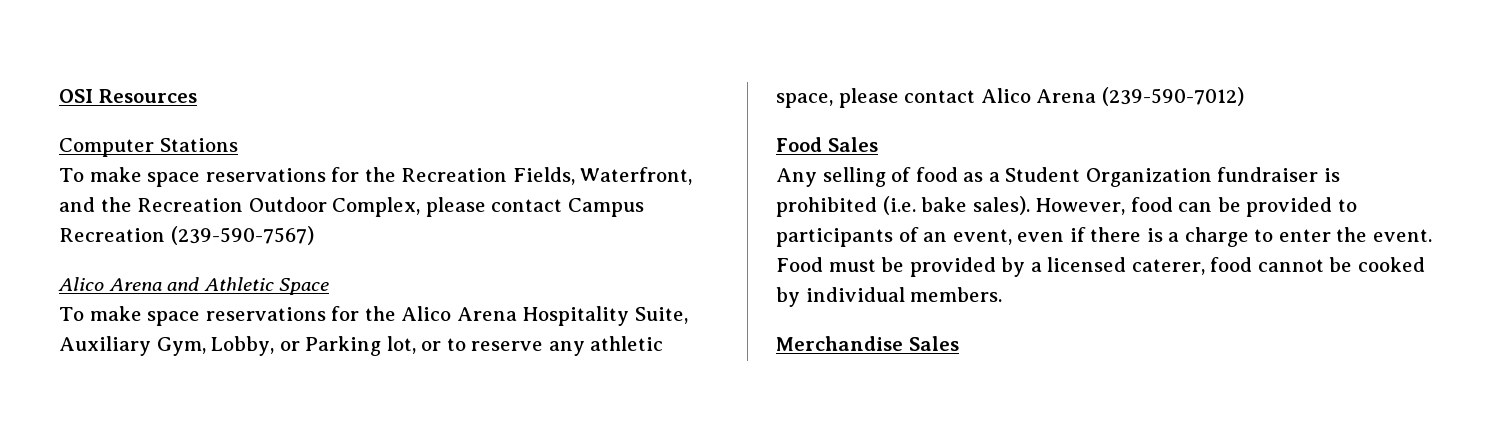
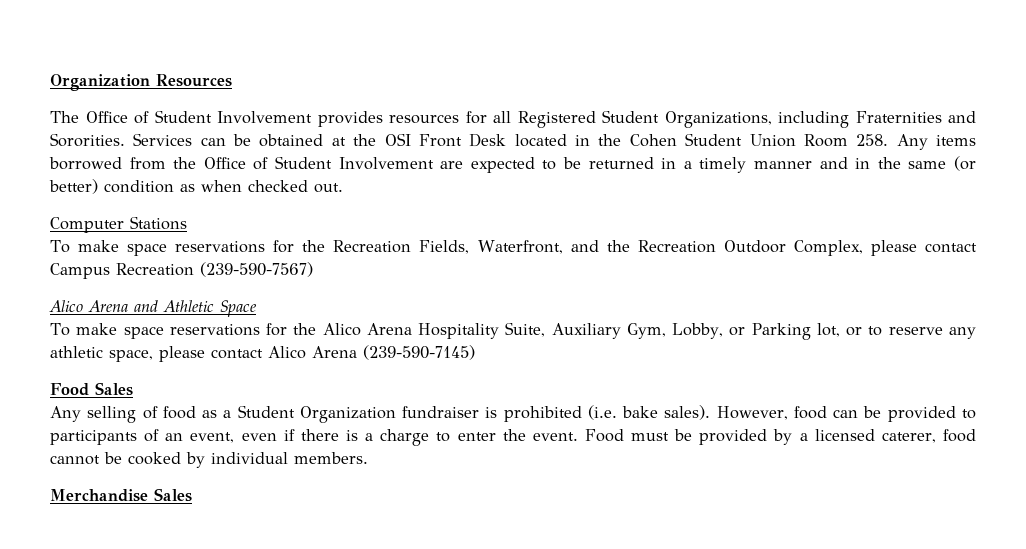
- OSI Resources
+ Organization Resources
+ The Office of Student Involvement provides resources for all Registered Student Organizations, including Fraternities and Sororities. Services can be obtained at the OSI Front Desk located in the Cohen Student Union Room 258. Any items borrowed from the Office of Student Involvement are expected to be returned in a timely manner and in the same (or better) condition as when checked out.
- To make space reservations for the Alico Arena Hospitality Suite, Auxiliary Gym, Lobby, or Parking lot, or to reserve any athletic space, please contact Alico Arena (239-590-7012)
+ To make space reservations for the Alico Arena Hospitality Suite, Auxiliary Gym, Lobby, or Parking lot, or to reserve any athletic space, please contact Alico Arena (239-590-7145)

